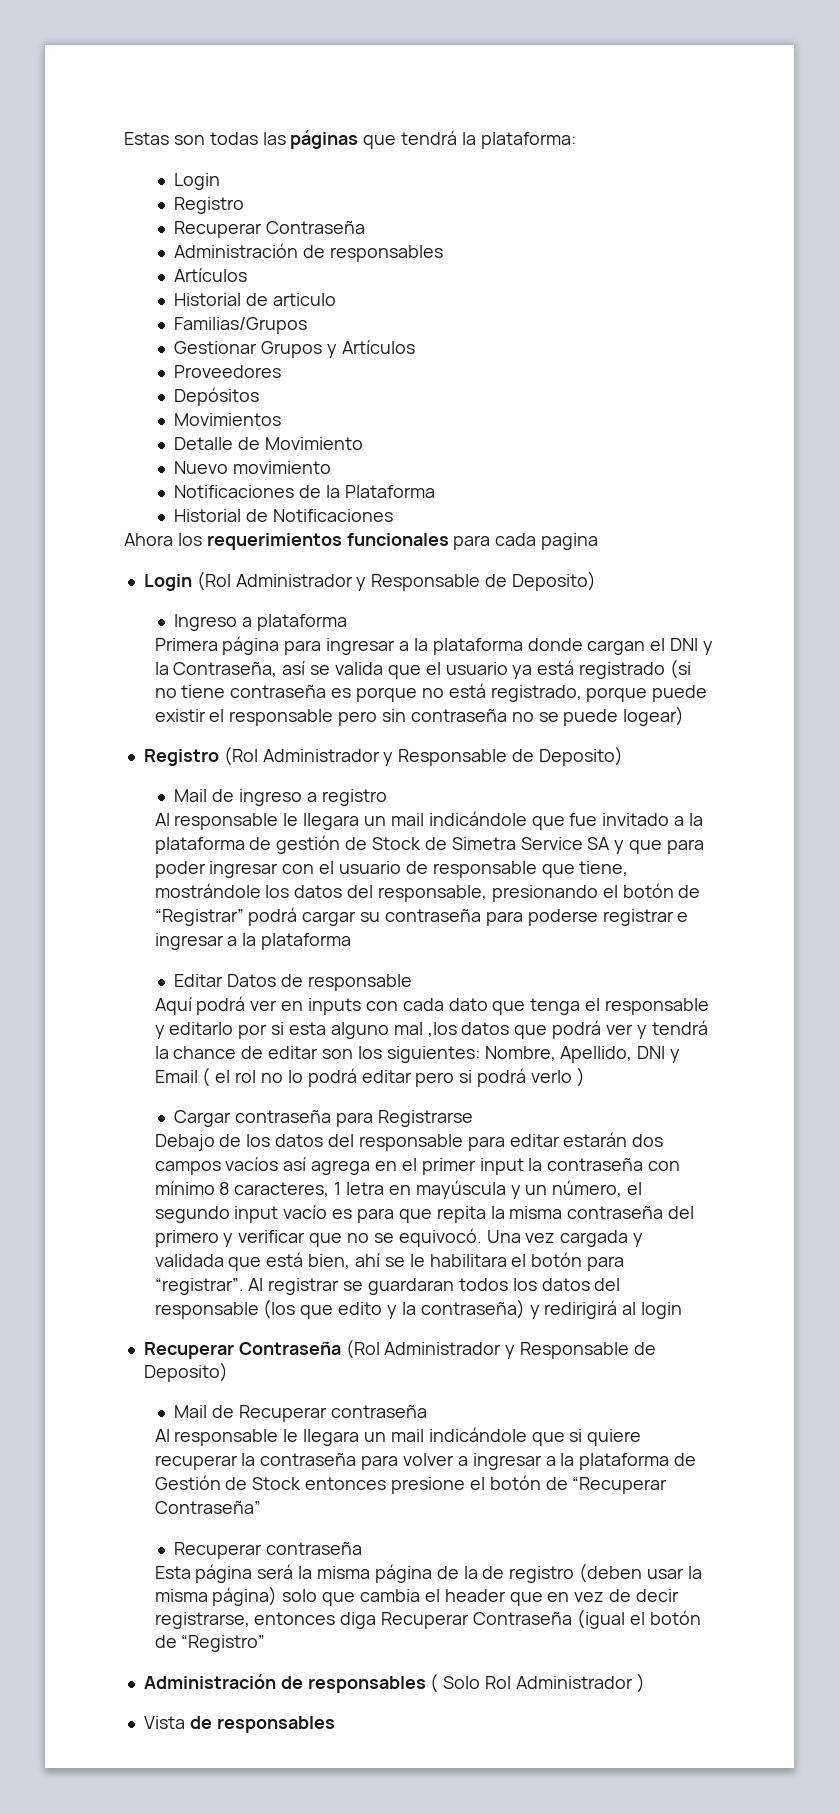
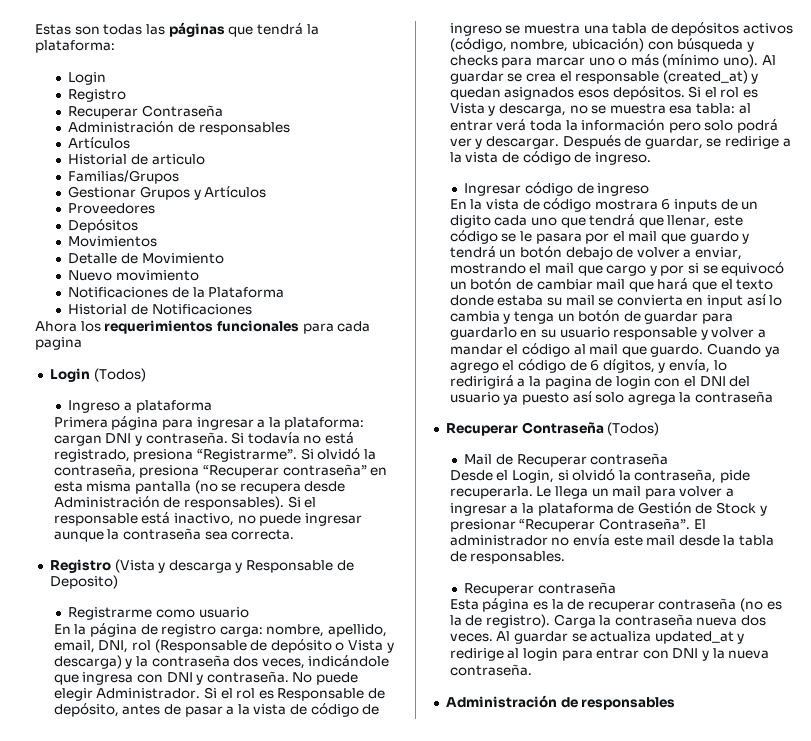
- Login (Rol Administrador y Responsable de Deposito)
+ Login (Todos)
- Primera página para ingresar a la plataforma donde cargan el DNI y la Contraseña, así se valida que el usuario ya está registrado (si no tiene contraseña es porque no está registrado, porque puede existir el responsable pero sin contraseña no se puede logear)
- Registro (Rol Administrador y Responsable de Deposito)
- Mail de ingreso a registro
- Al responsable le llegara un mail indicándole que fue invitado a la plataforma de gestión de Stock de Simetra Service SA y que para poder ingresar con el usuario de responsable que tiene, mostrándole los datos del responsable, presionando el botón de “Registrar” podrá cargar su contraseña para poderse registrar e ingresar a la plataforma
- Editar Datos de responsable
- Aquí podrá ver en inputs con cada dato que tenga el responsable y editarlo por si esta alguno mal ,los datos que podrá ver y tendrá la chance de editar son los siguientes: Nombre, Apellido, DNI y Email ( el rol no lo podrá editar pero si podrá verlo )
- Cargar contraseña para Registrarse
- Debajo de los datos del responsable para editar estarán dos campos vacíos así agrega en el primer input la contraseña con mínimo 8 caracteres, 1 letra en mayúscula y un número, el segundo input vacío es para que repita la misma contraseña del primero y verificar que no se equivocó. Una vez cargada y validada que está bien, ahí se le habilitara el botón para “registrar”. Al registrar se guardaran todos los datos del responsable (los que edito y la contraseña) y redirigirá al login
- Recuperar Contraseña (Rol Administrador y Responsable de Deposito)
+ Primera página para ingresar a la plataforma: cargan DNI y contraseña. Si todavía no está registrado, presiona “Registrarme”. Si olvidó la contraseña, presiona “Recuperar contraseña” en esta misma pantalla (no se recupera desde Administración de responsables). Si el responsable está inactivo, no puede ingresar aunque la contraseña sea correcta.
+ Registro (Vista y descarga y Responsable de Deposito)
+ Registrarme como usuario
+ En la página de registro carga: nombre, apellido, email, DNI, rol (Responsable de depósito o Vista y descarga) y la contraseña dos veces, indicándole que ingresa con DNI y contraseña. No puede elegir Administrador. Si el rol es Responsable de depósito, antes de pasar a la vista de código de ingreso se muestra una tabla de depósitos activos (código, nombre, ubicación) con búsqueda y checks para marcar uno o más (mínimo uno). Al guardar se crea el responsable (created_at) y quedan asignados esos depósitos. Si el rol es Vista y descarga, no se muestra esa tabla: al entrar verá toda la información pero solo podrá ver y descargar. Después de guardar, se redirige a la vista de código de ingreso.
+ Ingresar código de ingreso
+ En la vista de código mostrara 6 inputs de un digito cada uno que tendrá que llenar, este código se le pasara por el mail que guardo y tendrá un botón debajo de volver a enviar, mostrando el mail que cargo y por si se equivocó un botón de cambiar mail que hará que el texto donde estaba su mail se convierta en input así lo cambia y tenga un botón de guardar para guardarlo en su usuario responsable y volver a mandar el código al mail que guardo. Cuando ya agrego el código de 6 dígitos, y envía, lo redirigirá a la pagina de login con el DNI del usuario ya puesto así solo agrega la contraseña
+ Recuperar Contraseña (Todos)
  Mail de Recuperar contraseña
- Al responsable le llegara un mail indicándole que si quiere recuperar la contraseña para volver a ingresar a la plataforma de Gestión de Stock entonces presione el botón de “Recuperar Contraseña”
+ Desde el Login, si olvidó la contraseña, pide recuperarla. Le llega un mail para volver a ingresar a la plataforma de Gestión de Stock y presionar “Recuperar Contraseña”. El administrador no envía este mail desde la tabla de responsables.
  Recuperar contraseña
- Esta página será la misma página de la de registro (deben usar la misma página) solo que cambia el header que en vez de decir registrarse, entonces diga Recuperar Contraseña (igual el botón de “Registro”
- Administración de responsables ( Solo Rol Administrador )
- Vista de responsables
+ Esta página es la de recuperar contraseña (no es la de registro). Carga la contraseña nueva dos veces. Al guardar se actualiza updated_at y redirige al login para entrar con DNI y la nueva contraseña.
+ Administración de responsables

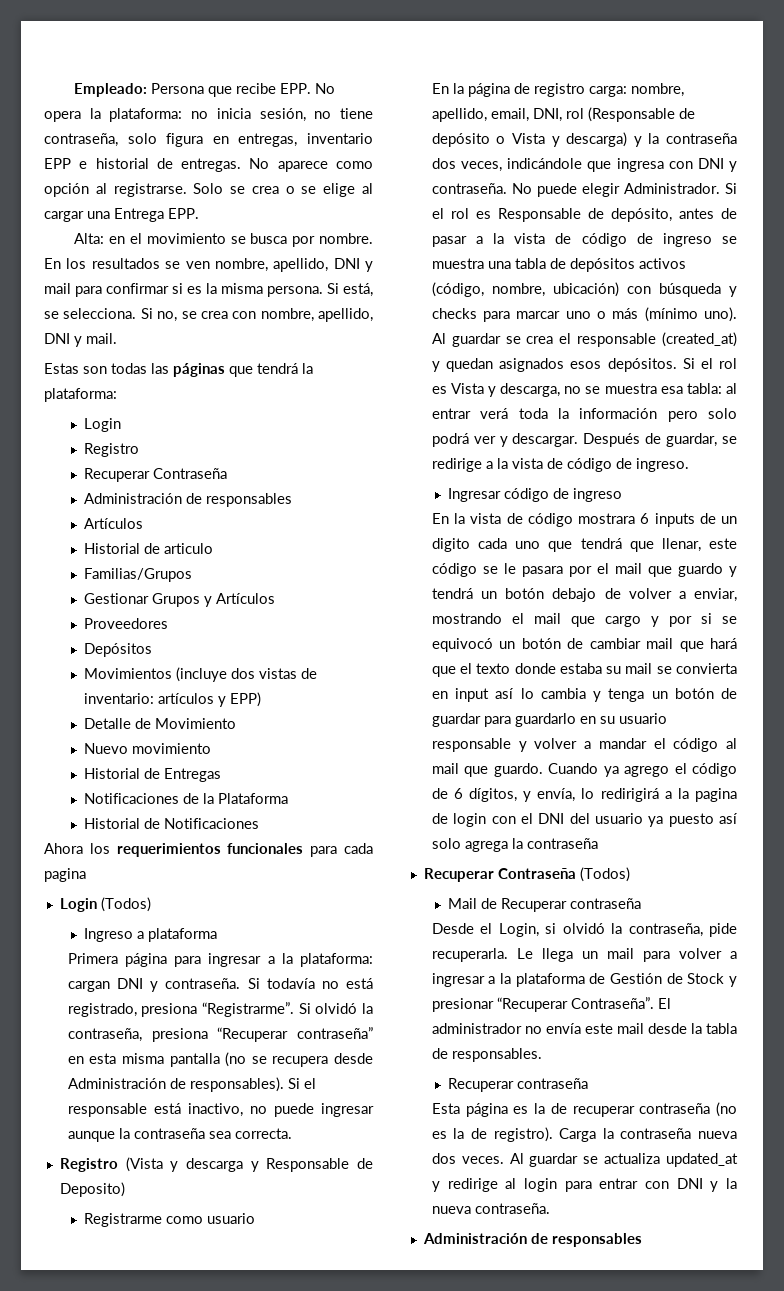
+ Empleado: Persona que recibe EPP. No opera la plataforma: no inicia sesión, no tiene contraseña, solo figura en entregas, inventario EPP e historial de entregas. No aparece como opción al registrarse. Solo se crea o se elige al cargar una Entrega EPP.
+ Alta: en el movimiento se busca por nombre. En los resultados se ven nombre, apellido, DNI y mail para confirmar si es la misma persona. Si está, se selecciona. Si no, se crea con nombre, apellido, DNI y mail.
- Movimientos
+ Movimientos (incluye dos vistas de inventario: artículos y EPP)
+ Historial de Entregas

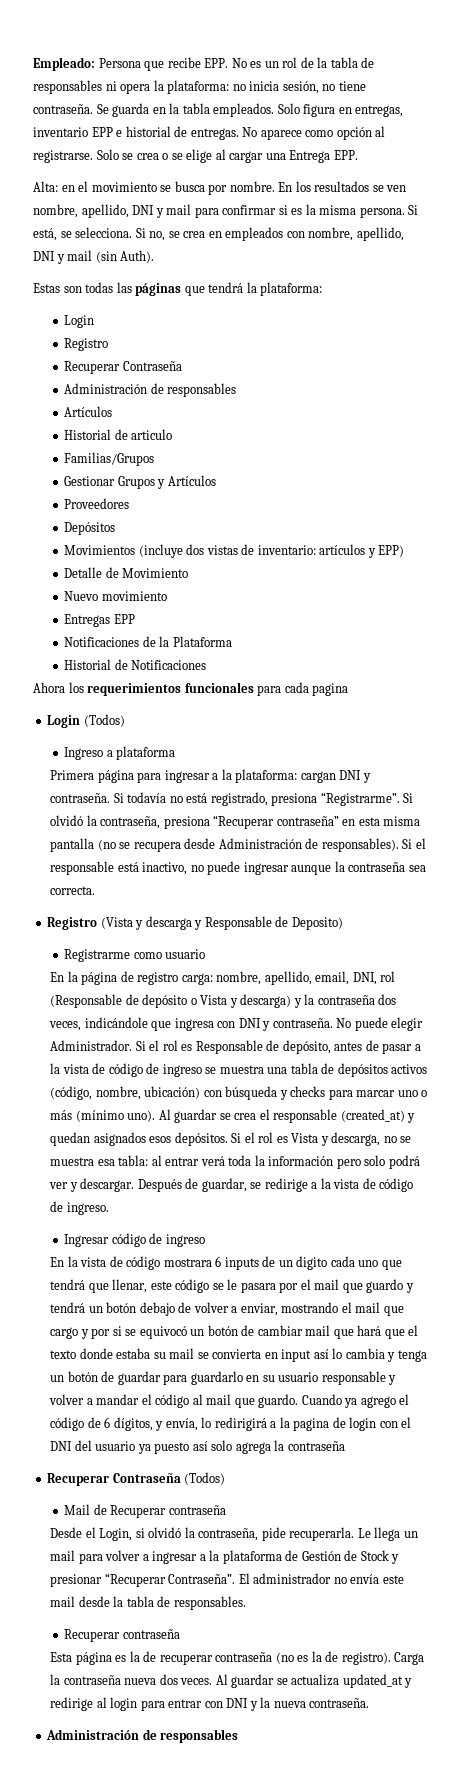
- Empleado: Persona que recibe EPP. No opera la plataforma: no inicia sesión, no tiene contraseña, solo figura en entregas, inventario EPP e historial de entregas.
+ Empleado: Persona que recibe EPP. No es un rol de la tabla de responsables ni opera la plataforma: no inicia sesión, no tiene contraseña. Se guarda en la tabla empleados. Solo figura en entregas, inventario EPP e historial de entregas.
- Si no, se crea con nombre, apellido, DNI y mail.
+ Si no, se crea en empleados con nombre, apellido, DNI y mail (sin Auth).
- Historial de Entregas
+ Entregas EPP

